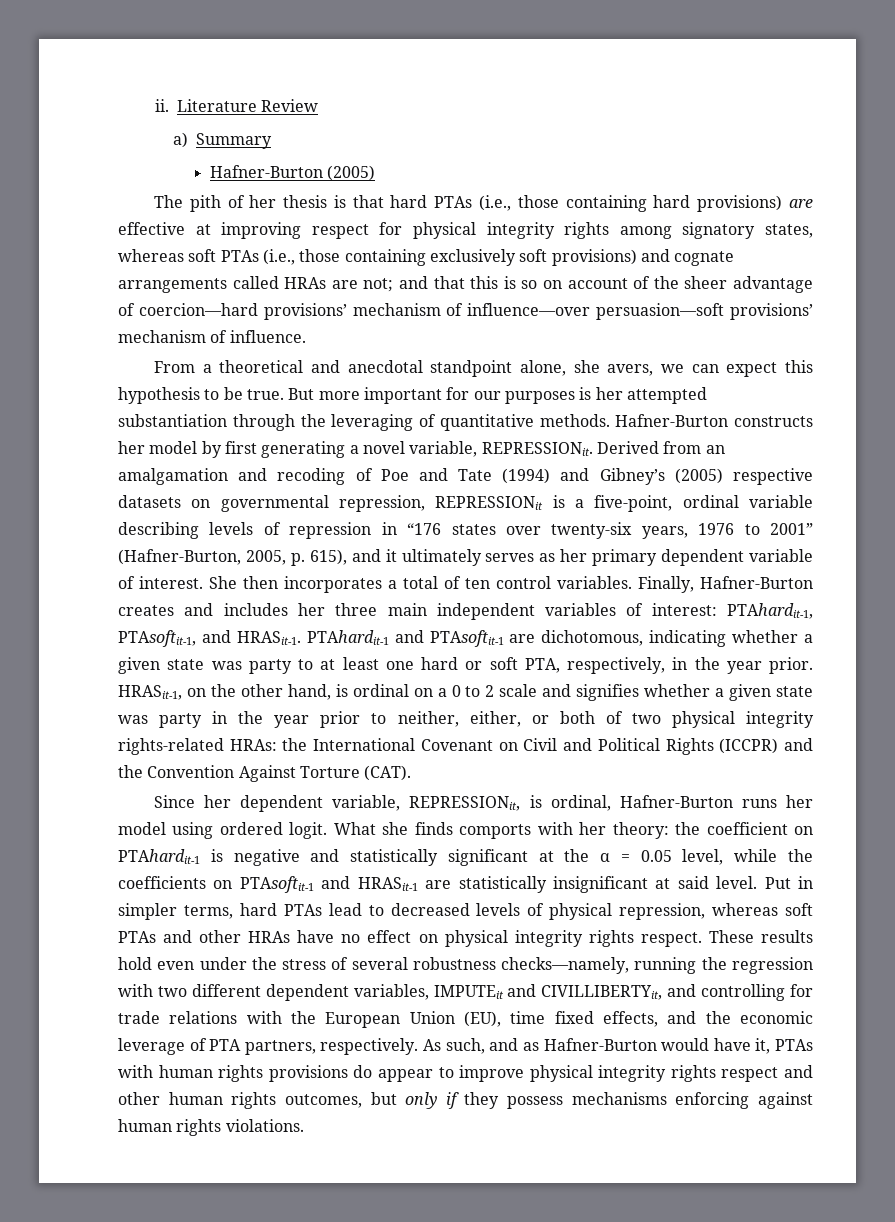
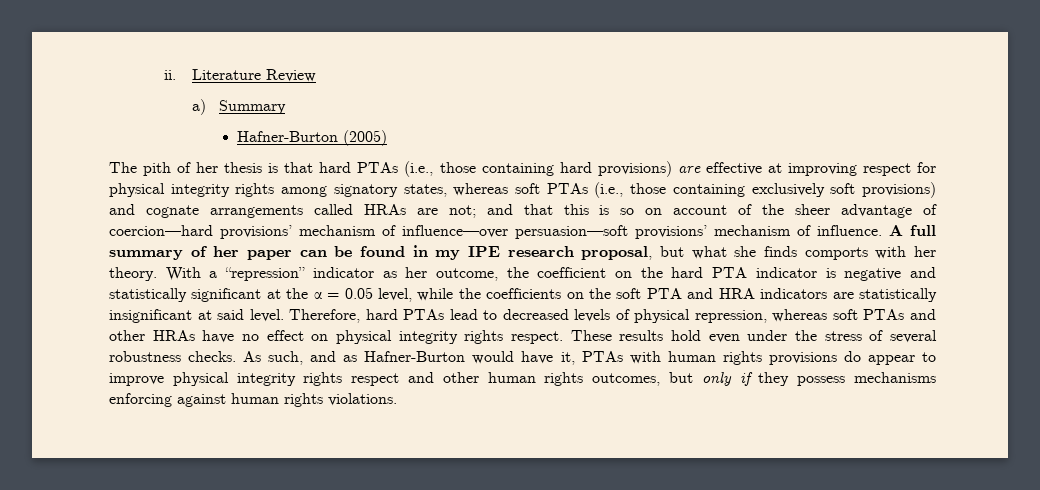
- and that this is so on account of the sheer advantage of coercion—hard provisions’ mechanism of influence—over persuasion—soft provisions’ mechanism of influence.
- From a theoretical and anecdotal standpoint alone, she avers, we can expect this hypothesis to be true. But more important for our purposes is her attempted substantiation through the leveraging of quantitative methods. Hafner-Burton constructs her model by first generating a novel variable, REPRESSIONit. Derived from an amalgamation and recoding of Poe and Tate (1994) and Gibney’s (2005) respective datasets on governmental repression, REPRESSIONit is a five-point, ordinal variable describing levels of repression in “176 states over twenty-six years, 1976 to 2001” (Hafner-Burton, 2005, p. 615), and it ultimately serves as her primary dependent variable of interest. She then incorporates a total of ten control variables. Finally, Hafner-Burton creates and includes her three main independent variables of interest: PTAhardit-1, PTAsoftit-1, and HRASit-1. PTAhardit-1 and PTAsoftit-1 are dichotomous, indicating whether a given state was party to at least one hard or soft PTA, respectively, in the year prior. HRASit-1, on the other hand, is ordinal on a 0 to 2 scale and signifies whether a given state was party in the year prior to neither, either, or both of two physical integrity rights-related HRAs: the International Covenant on Civil and Political Rights (ICCPR) and the Convention Against Torture (CAT).
- Since her dependent variable, REPRESSIONit, is ordinal, Hafner-Burton runs her model using ordered logit. What she finds comports with her theory: the coefficient on PTAhardit-1 is negative and statistically significant at the α = 0.05 level, while the coefficients on PTAsoftit-1 and HRASit-1 are statistically insignificant at said level.
+ and that this is so on account of the sheer advantage of coercion—hard provisions’ mechanism of influence—over persuasion—soft provisions’ mechanism of influence. A full summary of her paper can be found in my IPE research proposal, but what she finds comports with her theory. With a “repression” indicator as her outcome, the coefficient on the hard PTA indicator is negative and statistically significant at the α = 0.05 level, while the coefficients on the soft PTA and HRA indicators are statistically insignificant at said level.
- Put in simpler terms, hard PTAs lead to decreased levels of physical repression, whereas soft PTAs and other HRAs have no effect on physical integrity rights respect.
+ Therefore, hard PTAs lead to decreased levels of physical repression, whereas soft PTAs and other HRAs have no effect on physical integrity rights respect.
- These results hold even under the stress of several robustness checks—namely, running the regression with two different dependent variables, IMPUTEit and CIVILLIBERTYit, and controlling for trade relations with the European Union (EU), time fixed effects, and the economic leverage of PTA partners, respectively.
+ These results hold even under the stress of several robustness checks.

